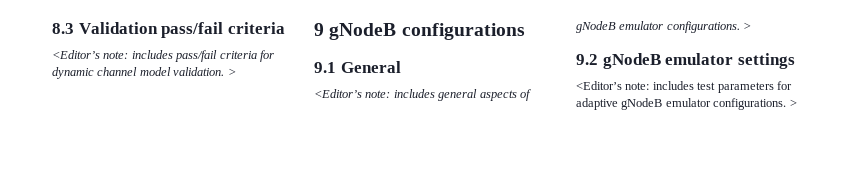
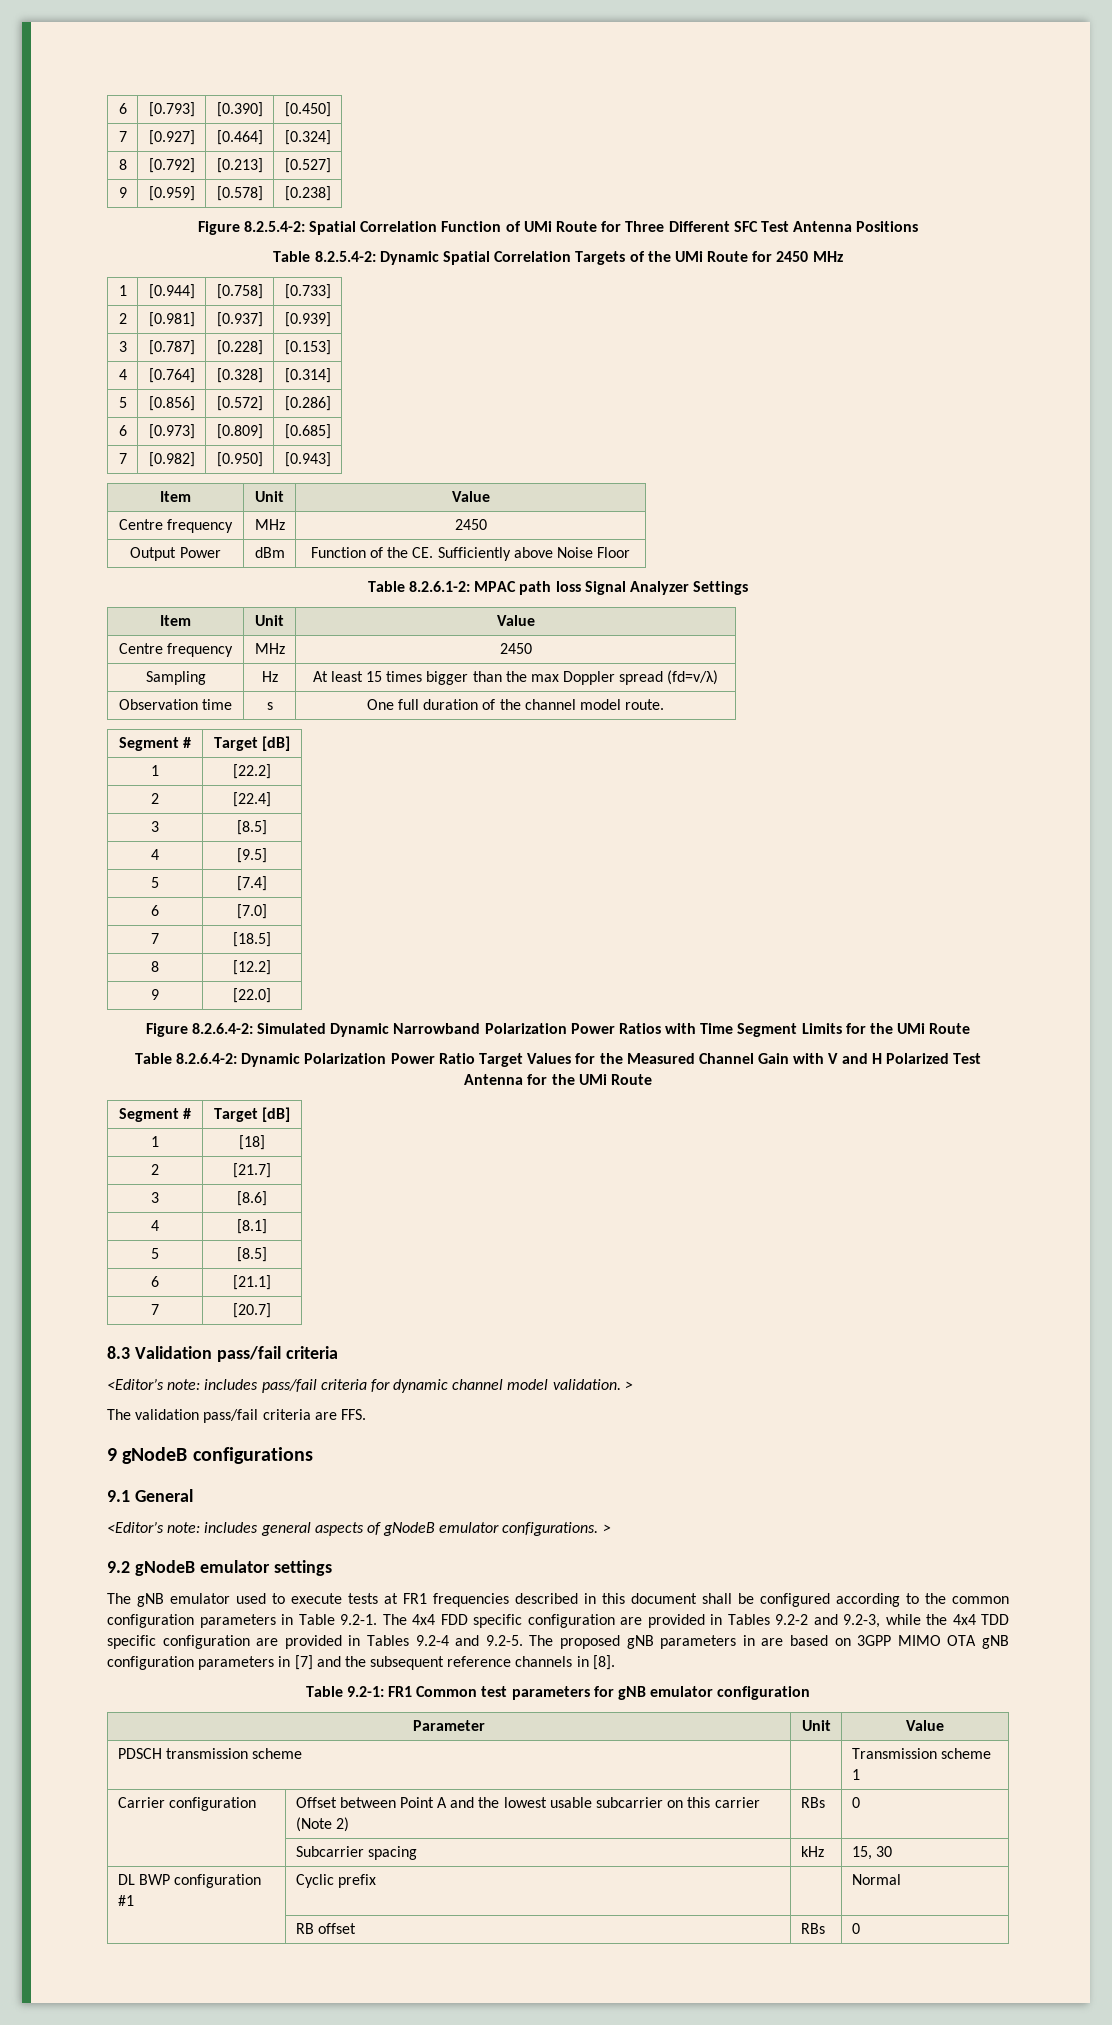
+ 6 | [0.793] | [0.390] | [0.450]
+ 7 | [0.927] | [0.464] | [0.324]
+ 8 | [0.792] | [0.213] | [0.527]
+ 9 | [0.959] | [0.578] | [0.238]
+ Figure 8.2.5.4-2: Spatial Correlation Function of UMi Route for Three Different SFC Test Antenna Positions
+ Table 8.2.5.4-2: Dynamic Spatial Correlation Targets of the UMi Route for 2450 MHz
+ 1 | [0.944] | [0.758] | [0.733]
+ 2 | [0.981] | [0.937] | [0.939]
+ 3 | [0.787] | [0.228] | [0.153]
+ 4 | [0.764] | [0.328] | [0.314]
+ 5 | [0.856] | [0.572] | [0.286]
+ 6 | [0.973] | [0.809] | [0.685]
+ 7 | [0.982] | [0.950] | [0.943]
+ Item | Unit | Value
+ Centre frequency | MHz | 2450
+ Output Power | dBm | Function of the CE. Sufficiently above Noise Floor
+ Table 8.2.6.1-2: MPAC path loss Signal Analyzer Settings
+ Item | Unit | Value
+ Centre frequency | MHz | 2450
+ Sampling | Hz | At least 15 times bigger than the max Doppler spread (fd=v/λ)
+ Observation time | s | One full duration of the channel model route.
+ Segment # | Target [dB]
+ 1 | [22.2]
+ 2 | [22.4]
+ 3 | [8.5]
+ 4 | [9.5]
+ 5 | [7.4]
+ 6 | [7.0]
+ 7 | [18.5]
+ 8 | [12.2]
+ 9 | [22.0]
+ Figure 8.2.6.4-2: Simulated Dynamic Narrowband Polarization Power Ratios with Time Segment Limits for the UMi Route
+ Table 8.2.6.4-2: Dynamic Polarization Power Ratio Target Values for the Measured Channel Gain with V and H Polarized Test Antenna for the UMi Route
+ Segment # | Target [dB]
+ 1 | [18]
+ 2 | [21.7]
+ 3 | [8.6]
+ 4 | [8.1]
+ 5 | [8.5]
+ 6 | [21.1]
+ 7 | [20.7]
+ The validation pass/fail criteria are FFS.
- <Editor’s note: includes test parameters for adaptive gNodeB emulator configurations. >
+ The gNB emulator used to execute tests at FR1 frequencies described in this document shall be configured according to the common configuration parameters in Table 9.2-1. The 4x4 FDD specific configuration are provided in Tables 9.2-2 and 9.2-3, while the 4x4 TDD specific configuration are provided in Tables 9.2-4 and 9.2-5. The proposed gNB parameters in are based on 3GPP MIMO OTA gNB configuration parameters in [7] and the subsequent reference channels in [8].
+ Table 9.2-1: FR1 Common test parameters for gNB emulator configuration
+ Parameter | Unit | Value
+ PDSCH transmission scheme | | Transmission scheme 1
+ Carrier configuration | Offset between Point A and the lowest usable subcarrier on this carrier (Note 2) | RBs | 0
+ | Subcarrier spacing | kHz | 15, 30
+ DL BWP configuration #1 | Cyclic prefix | | Normal
+ | RB offset | RBs | 0

